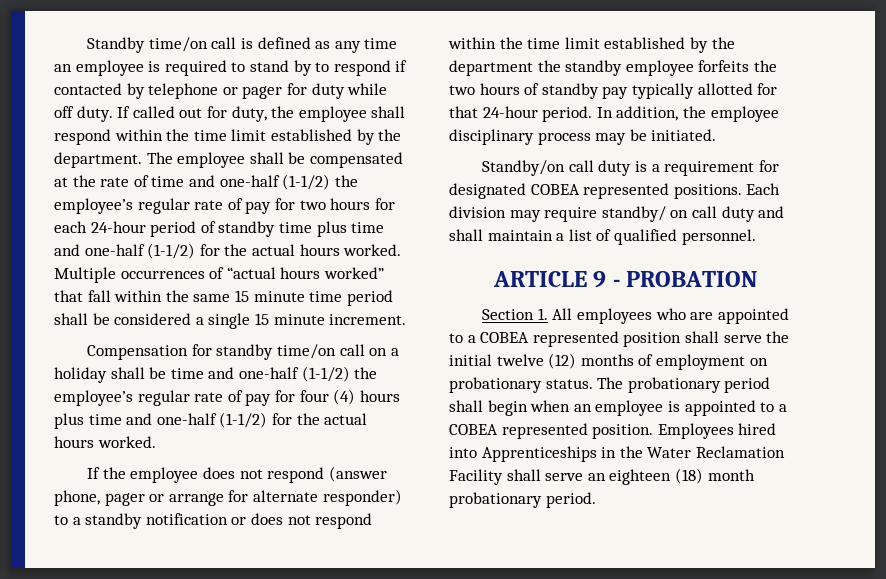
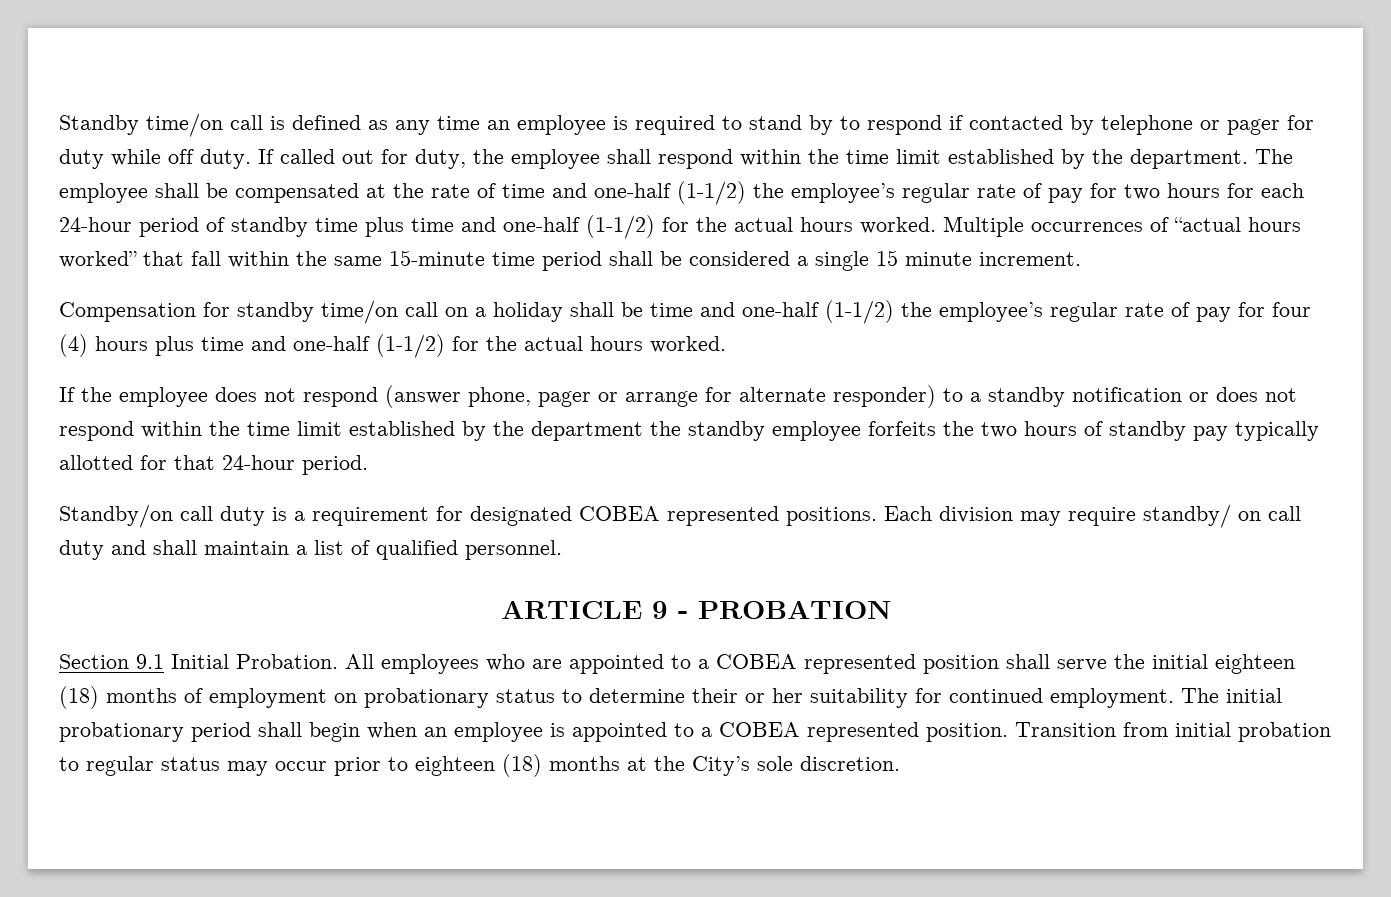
- Multiple occurrences of “actual hours worked” that fall within the same 15 minute time period shall be considered a single 15 minute increment.
+ Multiple occurrences of “actual hours worked” that fall within the same 15-minute time period shall be considered a single 15 minute increment.
- In addition, the employee disciplinary process may be initiated.
- Section 1. All employees who are appointed to a COBEA represented position shall serve the initial twelve (12) months of employment on probationary status. The probationary period shall begin when an employee is appointed to a COBEA represented position.
+ Section 9.1 Initial Probation. All employees who are appointed to a COBEA represented position shall serve the initial eighteen (18) months of employment on probationary status to determine their or her suitability for continued employment. The initial probationary period shall begin when an employee is appointed to a COBEA represented position.
- Employees hired into Apprenticeships in the Water Reclamation Facility shall serve an eighteen (18) month probationary period.
+ Transition from initial probation to regular status may occur prior to eighteen (18) months at the City’s sole discretion.

